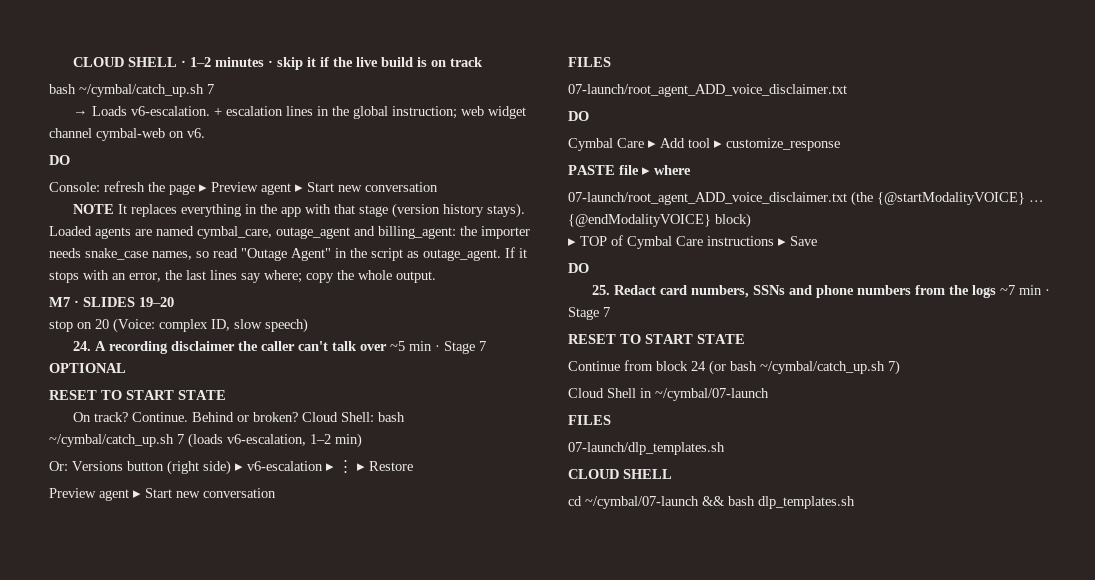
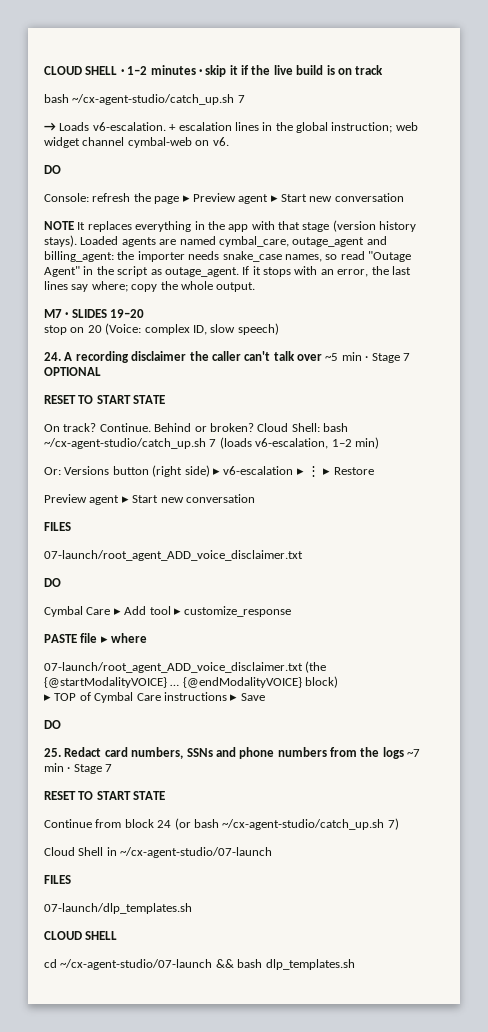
  CLOUD SHELL · 1–2 minutes · skip it if the live build is on track
- bash ~/cymbal/catch_up.sh 7
+ bash ~/cx-agent-studio/catch_up.sh 7
- Cloud Shell: bash ~/cymbal/catch_up.sh 7 (loads v6-escalation, 1–2 min)
+ Cloud Shell: bash ~/cx-agent-studio/catch_up.sh 7 (loads v6-escalation, 1–2 min)
- Continue from block 24 (or bash ~/cymbal/catch_up.sh 7)
+ Continue from block 24 (or bash ~/cx-agent-studio/catch_up.sh 7)
- Cloud Shell in ~/cymbal/07-launch
+ Cloud Shell in ~/cx-agent-studio/07-launch
- cd ~/cymbal/07-launch && bash dlp_templates.sh
+ cd ~/cx-agent-studio/07-launch && bash dlp_templates.sh

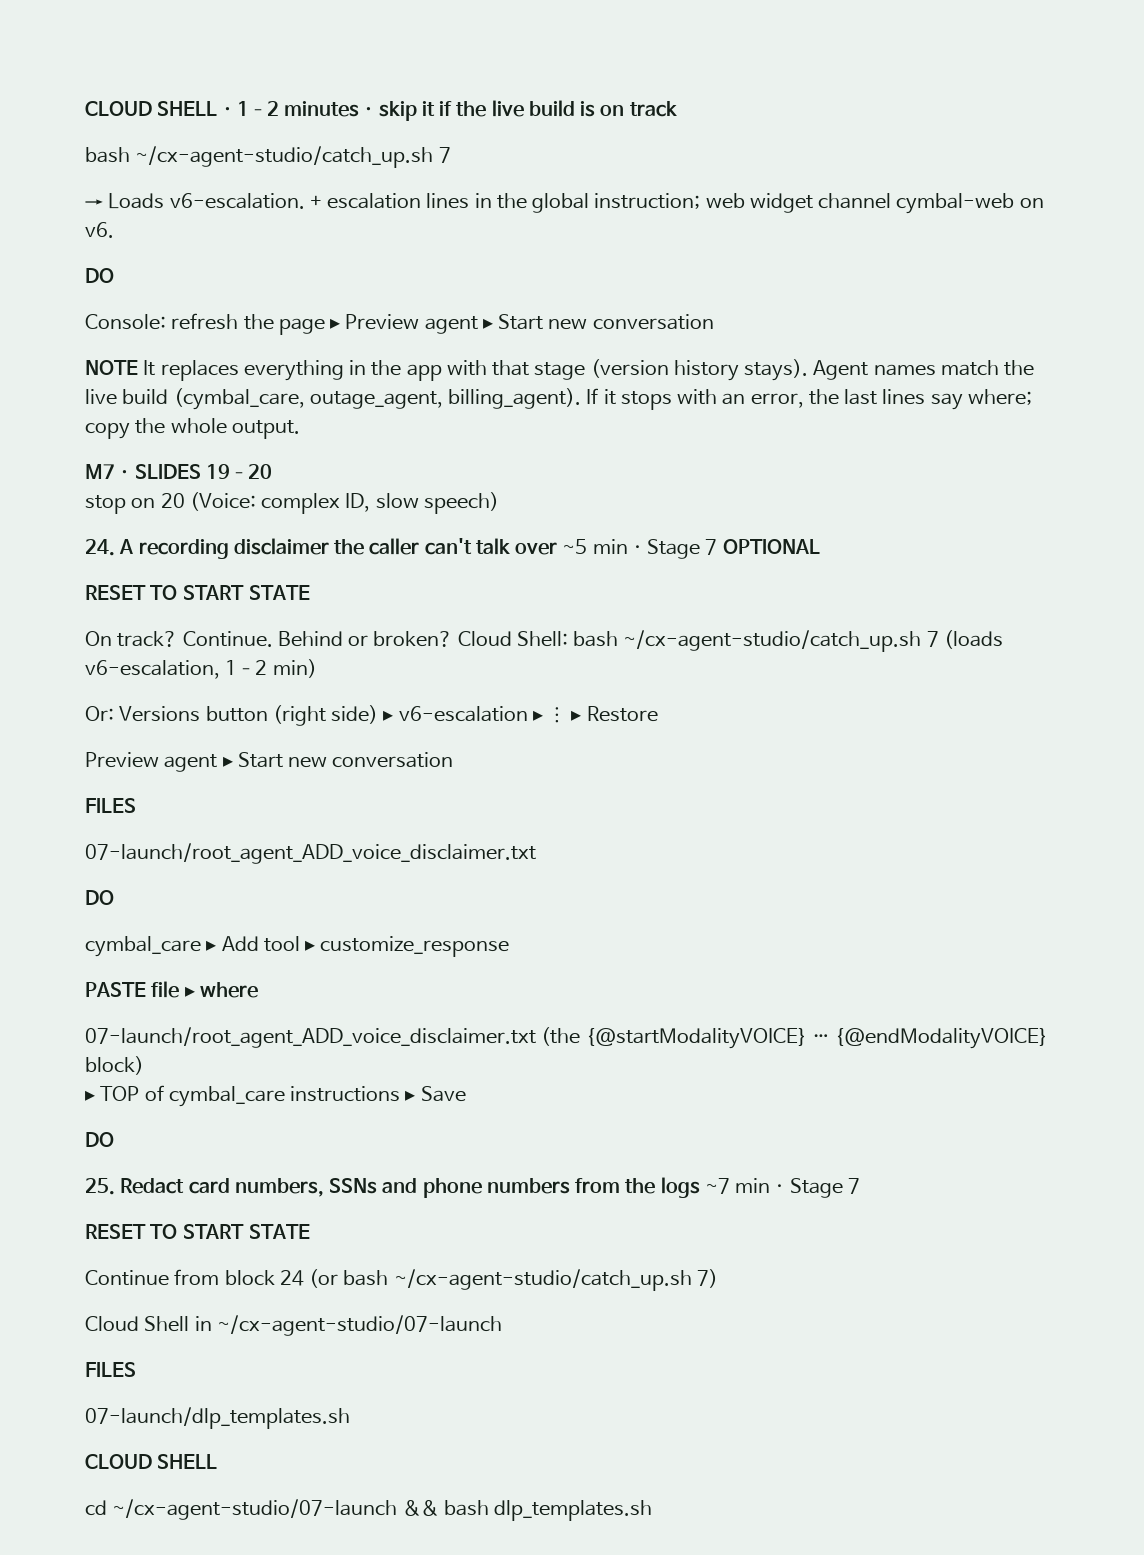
- Loaded agents are named cymbal_care, outage_agent and billing_agent: the importer needs snake_case names, so read "Outage Agent" in the script as outage_agent.
+ Agent names match the live build (cymbal_care, outage_agent, billing_agent).
- Cymbal Care ▸ Add tool ▸ customize_response
+ cymbal_care ▸ Add tool ▸ customize_response
- ▸ TOP of Cymbal Care instructions ▸ Save
+ ▸ TOP of cymbal_care instructions ▸ Save

